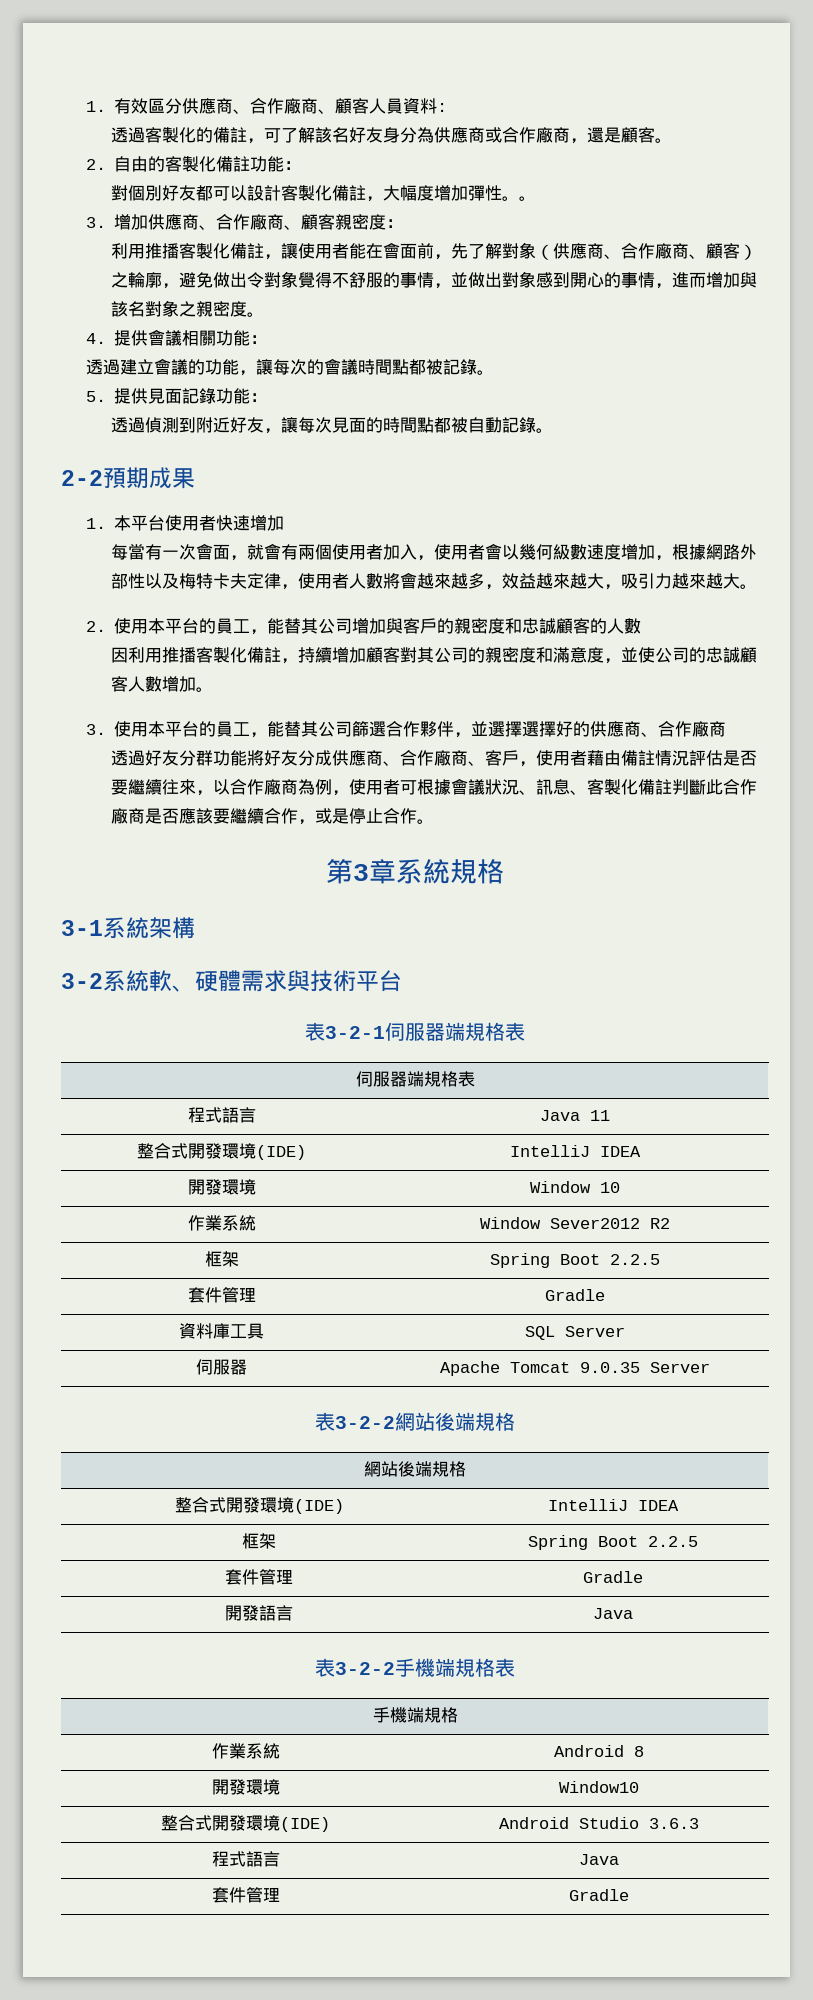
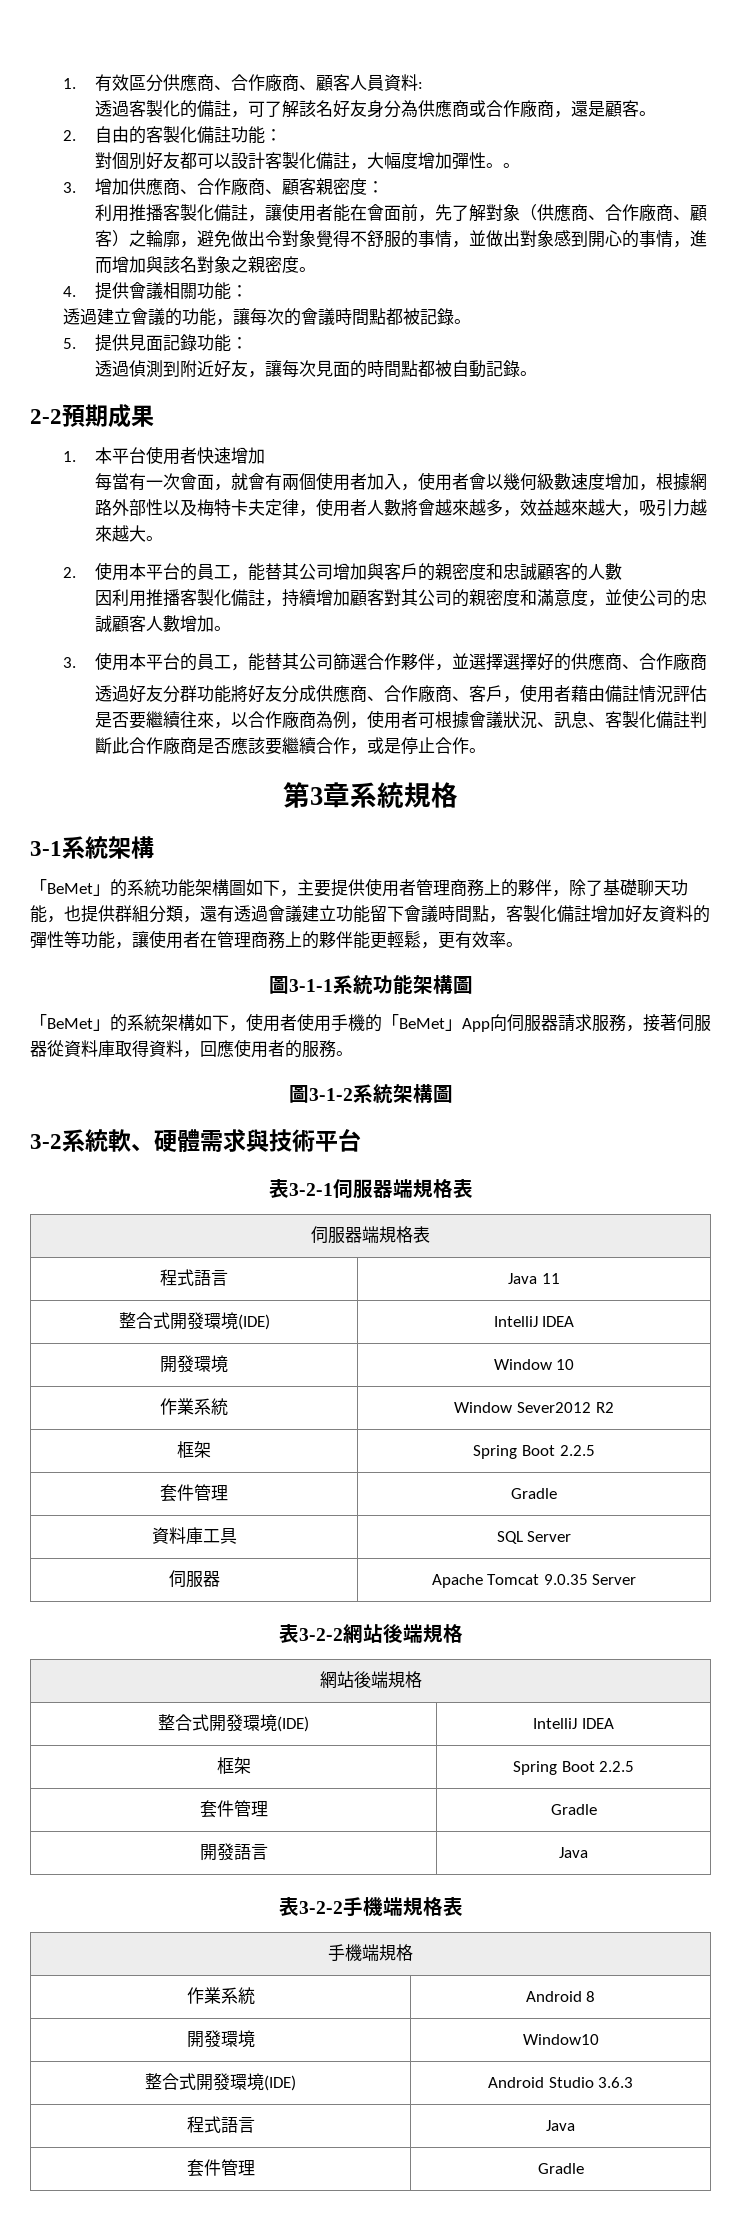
+ 「BeMet」的系統功能架構圖如下，主要提供使用者管理商務上的夥伴，除了基礎聊天功能，也提供群組分類，還有透過會議建立功能留下會議時間點，客製化備註增加好友資料的彈性等功能，讓使用者在管理商務上的夥伴能更輕鬆，更有效率。
+ 圖3-1-1系統功能架構圖
+ 「BeMet」的系統架構如下，使用者使用手機的「BeMet」App向伺服器請求服務，接著伺服器從資料庫取得資料，回應使用者的服務。
+ 圖3-1-2系統架構圖

